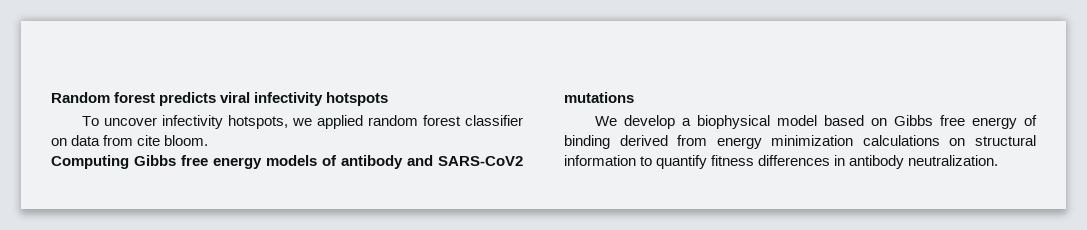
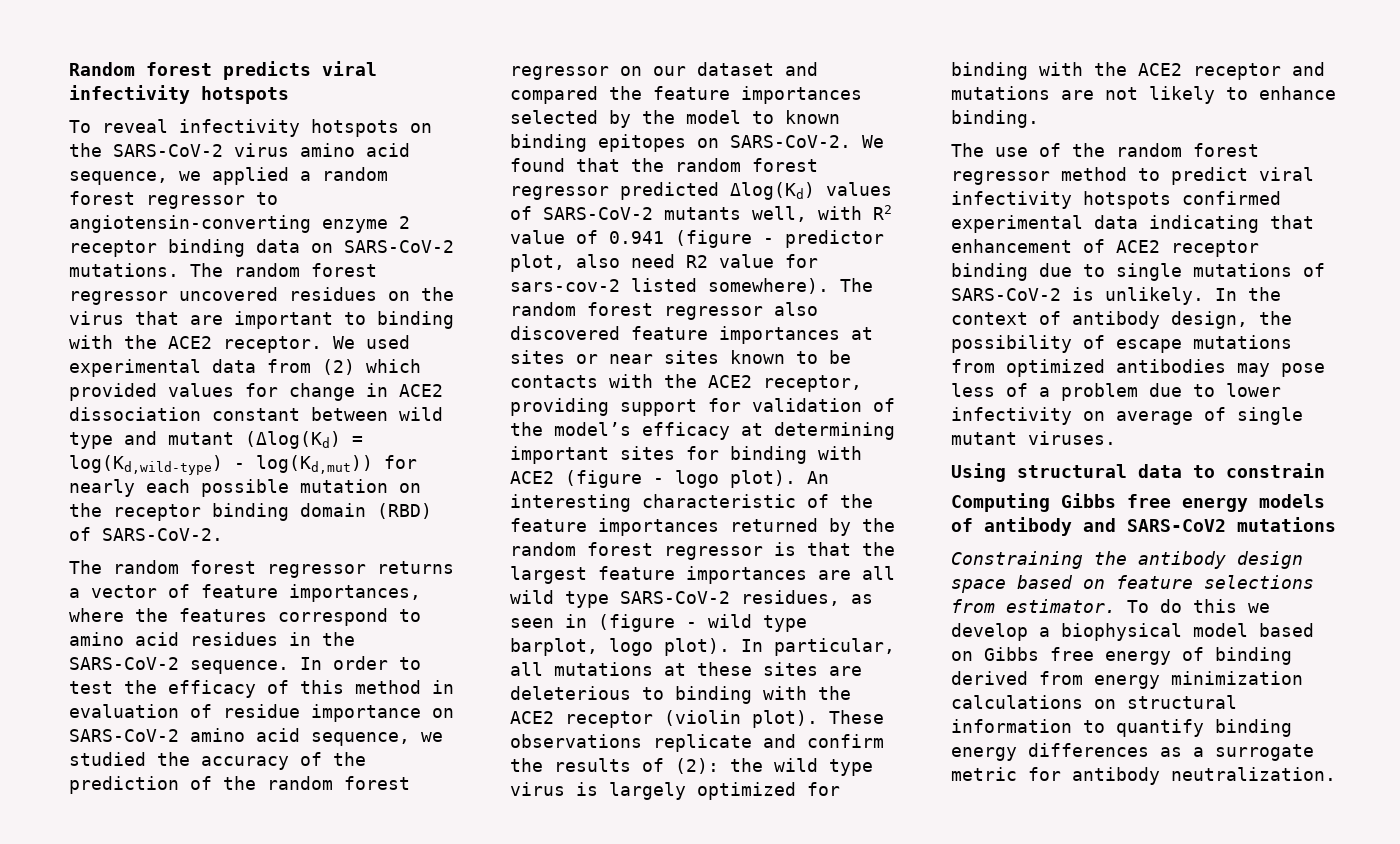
- To uncover infectivity hotspots, we applied random forest classifier on data from cite bloom.
+ To reveal infectivity hotspots on the SARS-CoV-2 virus amino acid sequence, we applied a random forest regressor to angiotensin-converting enzyme 2 receptor binding data on SARS-CoV-2 mutations. The random forest regressor uncovered residues on the virus that are important to binding with the ACE2 receptor. We used experimental data from (2) which provided values for change in ACE2 dissociation constant between wild type and mutant (Δlog(Kd) = log(Kd,wild-type) - log(Kd,mut)) for nearly each possible mutation on the receptor binding domain (RBD) of SARS-CoV-2.
+ The random forest regressor returns a vector of feature importances, where the features correspond to amino acid residues in the SARS-CoV-2 sequence. In order to test the efficacy of this method in evaluation of residue importance on SARS-CoV-2 amino acid sequence, we studied the accuracy of the prediction of the random forest regressor on our dataset and compared the feature importances selected by the model to known binding epitopes on SARS-CoV-2. We found that the random forest regressor predicted Δlog(Kd) values of SARS-CoV-2 mutants well, with R2 value of 0.941 (figure - predictor plot, also need R2 value for sars-cov-2 listed somewhere). The random forest regressor also discovered feature importances at sites or near sites known to be contacts with the ACE2 receptor, providing support for validation of the model’s efficacy at determining important sites for binding with ACE2 (figure - logo plot). An interesting characteristic of the feature importances returned by the random forest regressor is that the largest feature importances are all wild type SARS-CoV-2 residues, as seen in (figure - wild type barplot, logo plot). In particular, all mutations at these sites are deleterious to binding with the ACE2 receptor (violin plot). These observations replicate and confirm the results of (2): the wild type virus is largely optimized for binding with the ACE2 receptor and mutations are not likely to enhance binding.
+ The use of the random forest regressor method to predict viral infectivity hotspots confirmed experimental data indicating that enhancement of ACE2 receptor binding due to single mutations of SARS-CoV-2 is unlikely. In the context of antibody design, the possibility of escape mutations from optimized antibodies may pose less of a problem due to lower infectivity on average of single mutant viruses.
+ Using structural data to constrain
- We develop a biophysical model based on Gibbs free energy of binding derived from energy minimization calculations on structural information to quantify fitness differences in antibody neutralization.
+ Constraining the antibody design space based on feature selections from estimator. To do this we develop a biophysical model based on Gibbs free energy of binding derived from energy minimization calculations on structural information to quantify binding energy differences as a surrogate metric for antibody neutralization.

